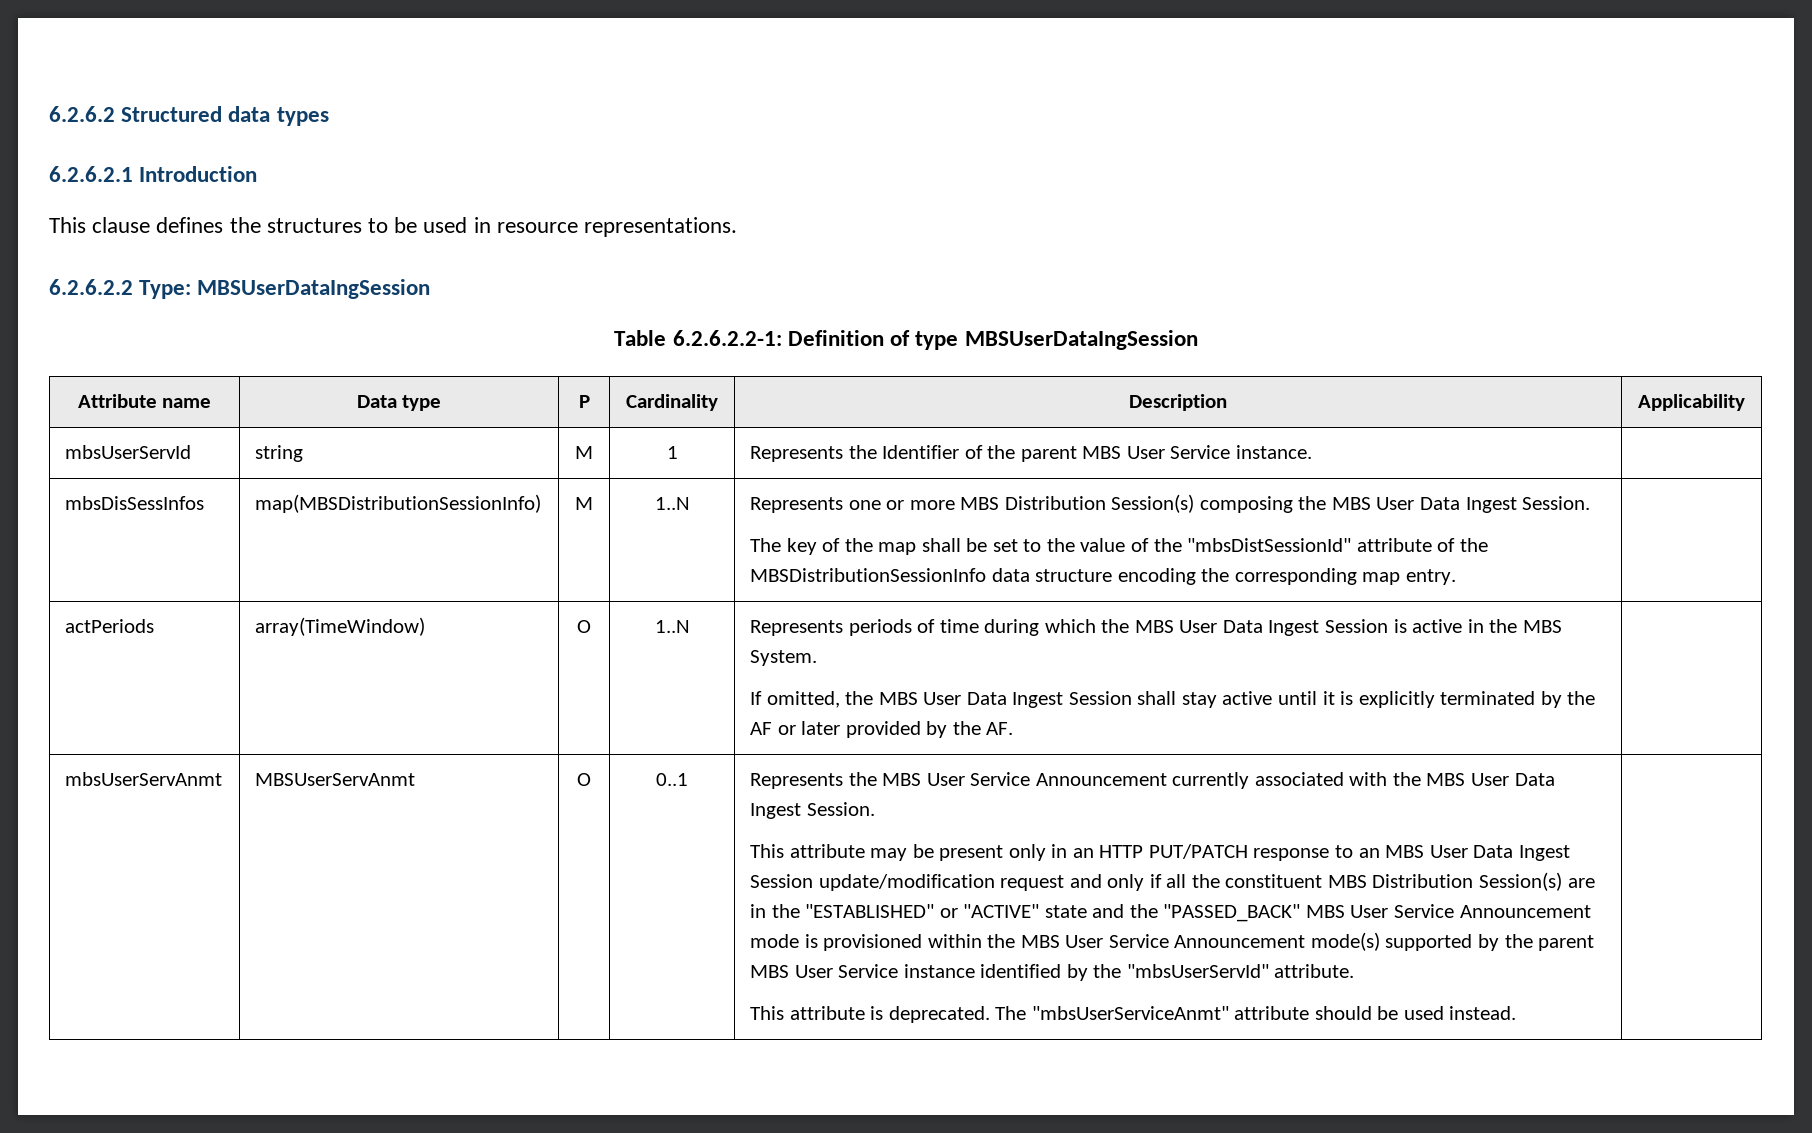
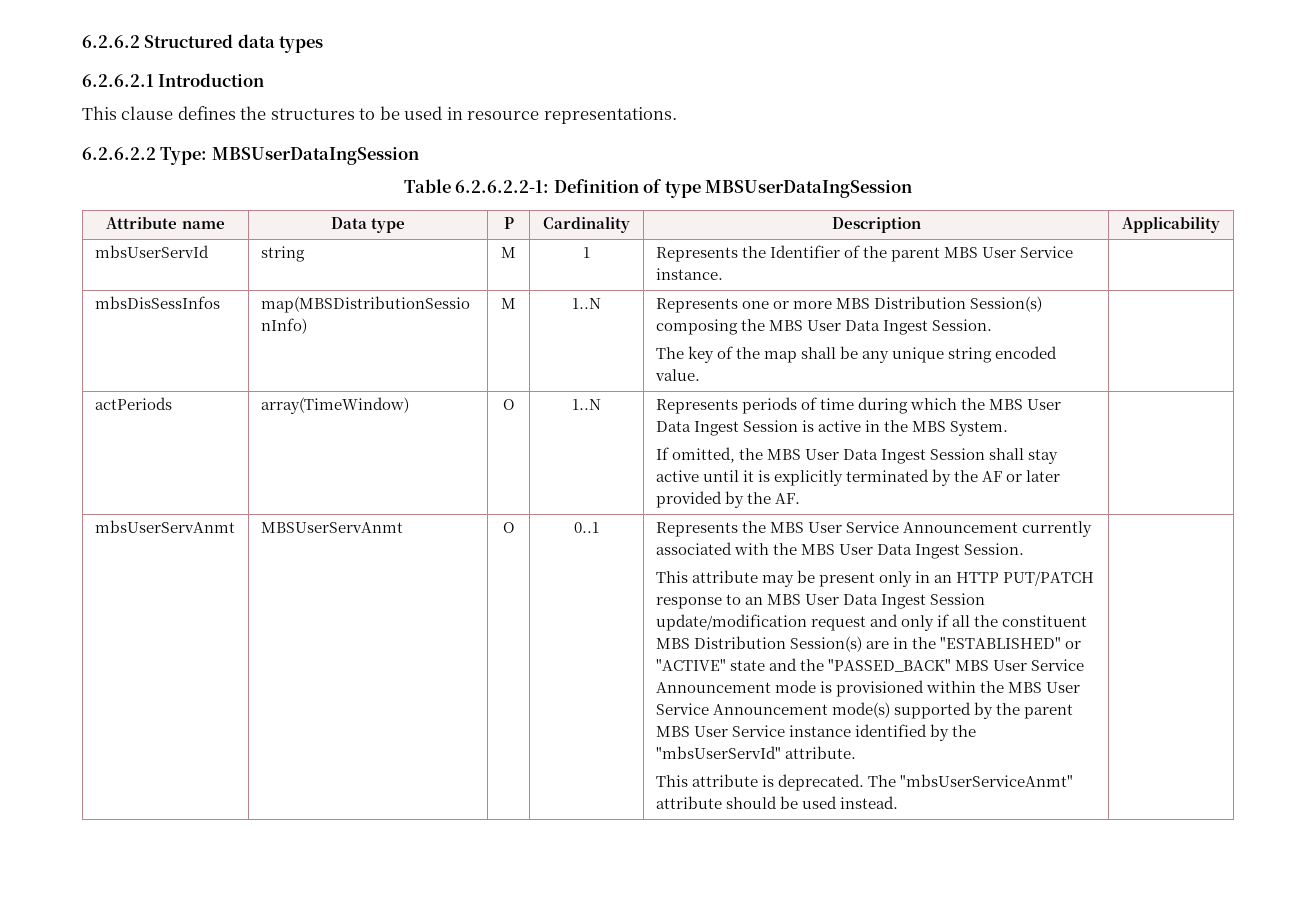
- The key of the map shall be set to the value of the "mbsDistSessionId" attribute of the MBSDistributionSessionInfo data structure encoding the corresponding map entry.
+ The key of the map shall be any unique string encoded value.

